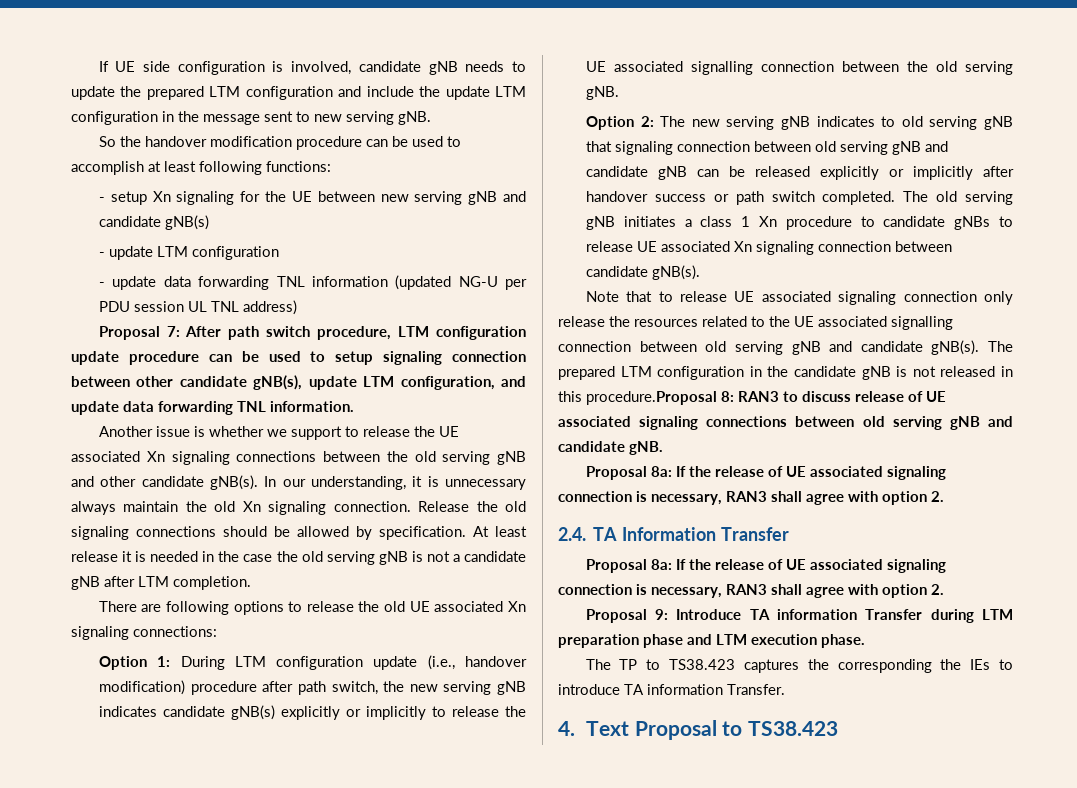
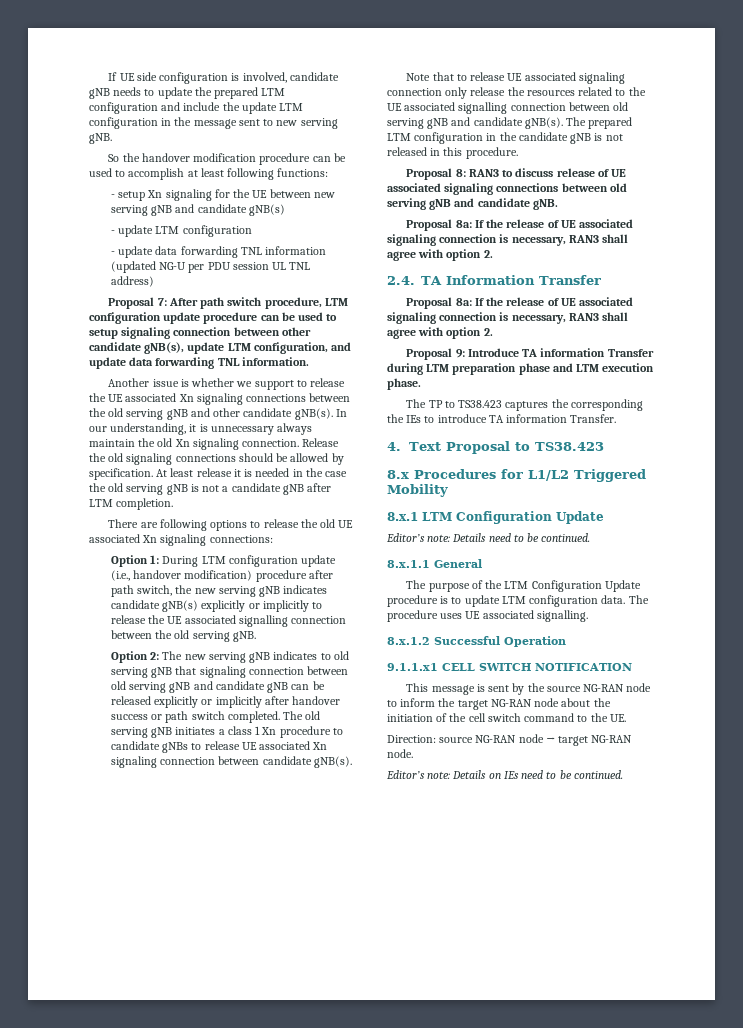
- The prepared LTM configuration in the candidate gNB is not released in this procedure.Proposal 8: RAN3 to discuss release of UE associated signaling connections between old serving gNB and candidate gNB.
+ The prepared LTM configuration in the candidate gNB is not released in this procedure.
+ Proposal 8: RAN3 to discuss release of UE associated signaling connections between old serving gNB and candidate gNB.
+ 8.x Procedures for L1/L2 Triggered Mobility
+ 8.x.1 LTM Configuration Update
+ Editor’s note: Details need to be continued.
+ 8.x.1.1 General
+ The purpose of the LTM Configuration Update procedure is to update LTM configuration data. The procedure uses UE associated signalling.
+ 8.x.1.2 Successful Operation
+ 9.1.1.x1 CELL SWITCH NOTIFICATION
+ This message is sent by the source NG-RAN node to inform the target NG-RAN node about the initiation of the cell switch command to the UE.
+ Direction: source NG-RAN node → target NG-RAN node.
+ Editor’s note: Details on IEs need to be continued.

